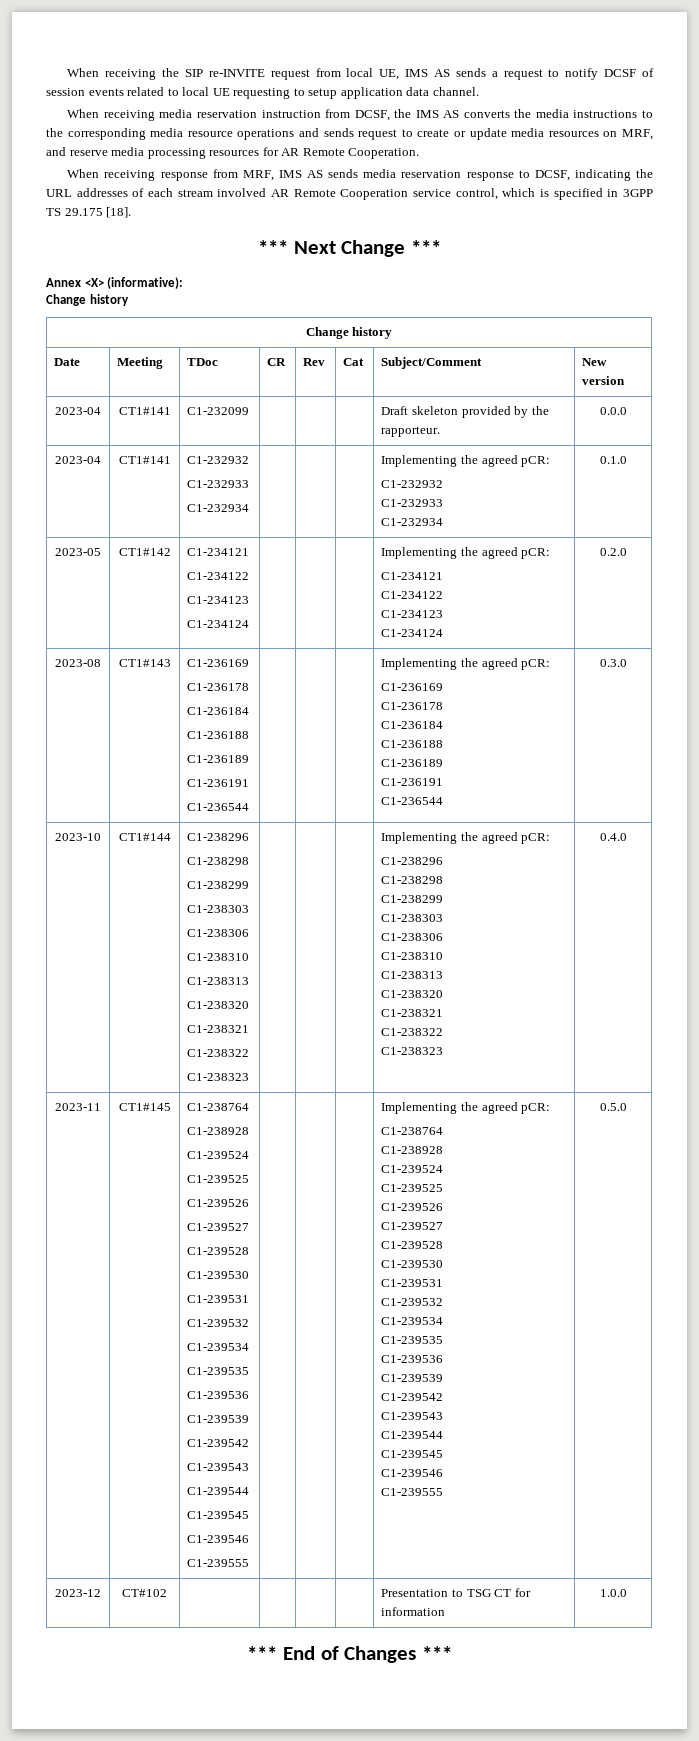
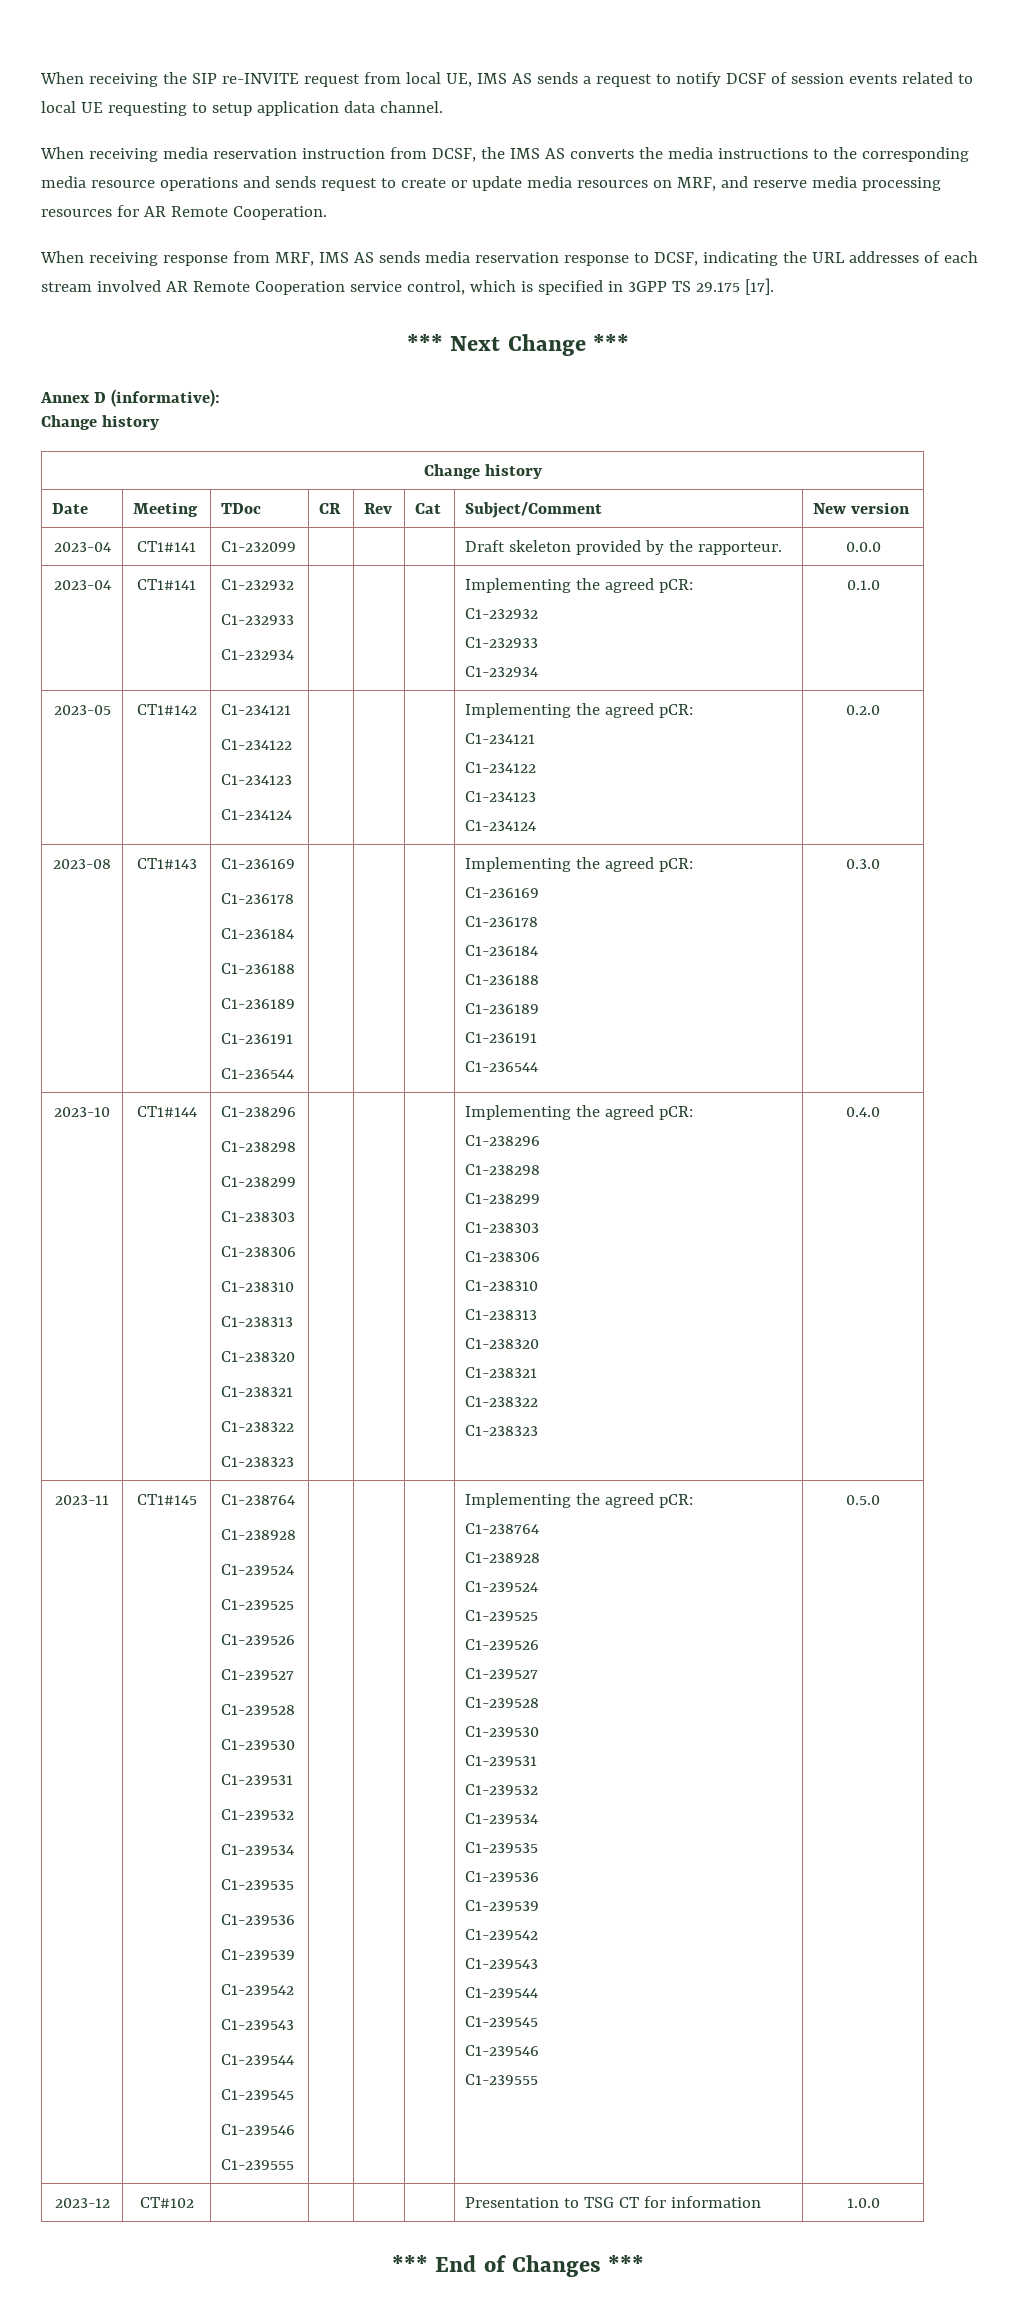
- When receiving response from MRF, IMS AS sends media reservation response to DCSF, indicating the URL addresses of each stream involved AR Remote Cooperation service control, which is specified in 3GPP TS 29.175 [18].
+ When receiving response from MRF, IMS AS sends media reservation response to DCSF, indicating the URL addresses of each stream involved AR Remote Cooperation service control, which is specified in 3GPP TS 29.175 [17].
- Annex <X> (informative):
+ Annex D (informative):

